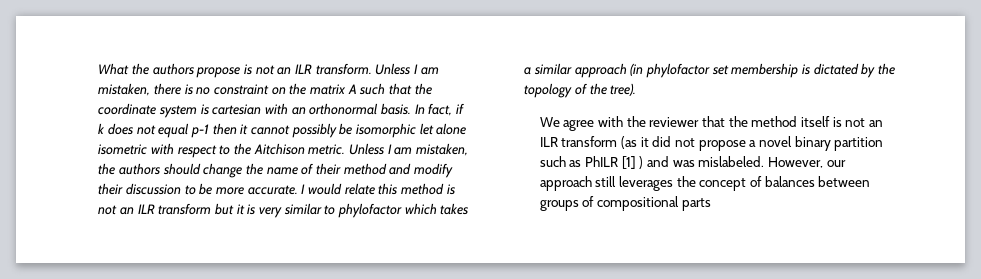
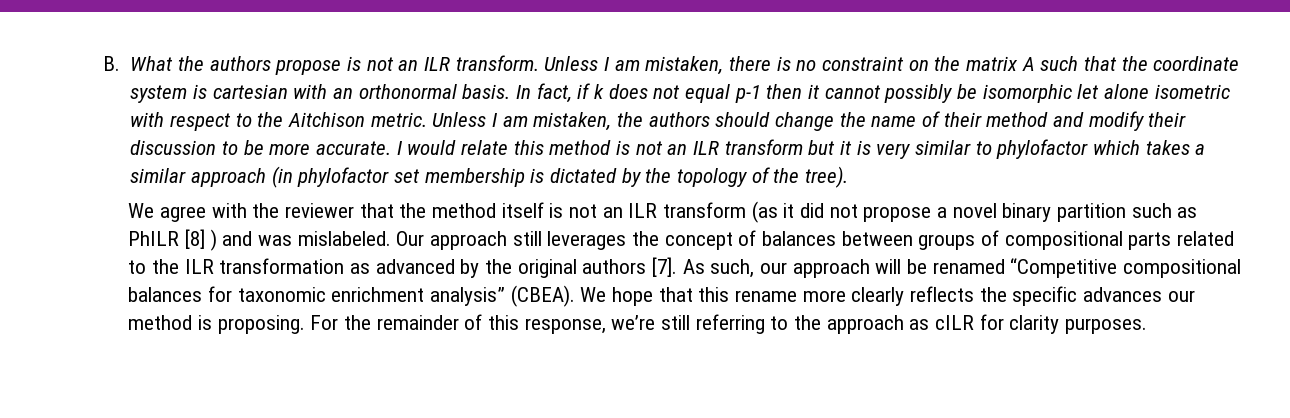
- What the authors propose is not an ILR transform.
+ B. What the authors propose is not an ILR transform.
- We agree with the reviewer that the method itself is not an ILR transform (as it did not propose a novel binary partition such as PhILR [1] ) and was mislabeled.
+ We agree with the reviewer that the method itself is not an ILR transform (as it did not propose a novel binary partition such as PhILR [8] ) and was mislabeled.
- However, our approach still leverages the concept of balances between groups of compositional parts
+ Our approach still leverages the concept of balances between groups of compositional parts related to the ILR transformation as advanced by the original authors [7]. As such, our approach will be renamed “Competitive compositional balances for taxonomic enrichment analysis” (CBEA). We hope that this rename more clearly reflects the specific advances our method is proposing. For the remainder of this response, we’re still referring to the approach as cILR for clarity purposes.

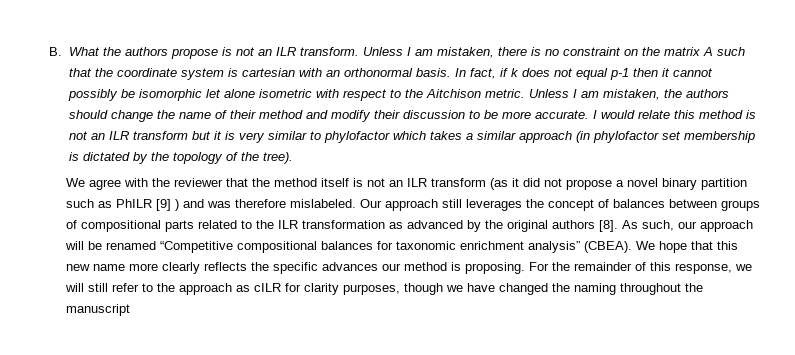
- We agree with the reviewer that the method itself is not an ILR transform (as it did not propose a novel binary partition such as PhILR [8] ) and was mislabeled.
+ We agree with the reviewer that the method itself is not an ILR transform (as it did not propose a novel binary partition such as PhILR [9] ) and was therefore mislabeled.
- Our approach still leverages the concept of balances between groups of compositional parts related to the ILR transformation as advanced by the original authors [7].
+ Our approach still leverages the concept of balances between groups of compositional parts related to the ILR transformation as advanced by the original authors [8].
- We hope that this rename more clearly reflects the specific advances our method is proposing.
+ We hope that this new name more clearly reflects the specific advances our method is proposing.
- For the remainder of this response, we’re still referring to the approach as cILR for clarity purposes.
+ For the remainder of this response, we will still refer to the approach as cILR for clarity purposes, though we have changed the naming throughout the manuscript

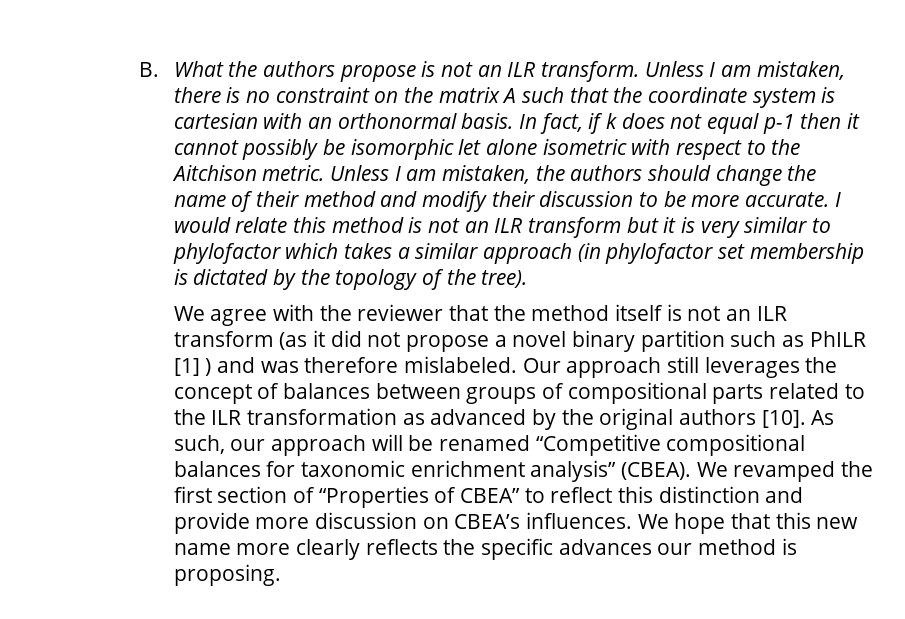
- We agree with the reviewer that the method itself is not an ILR transform (as it did not propose a novel binary partition such as PhILR [9] ) and was therefore mislabeled.
+ We agree with the reviewer that the method itself is not an ILR transform (as it did not propose a novel binary partition such as PhILR [1] ) and was therefore mislabeled.
- Our approach still leverages the concept of balances between groups of compositional parts related to the ILR transformation as advanced by the original authors [8].
+ Our approach still leverages the concept of balances between groups of compositional parts related to the ILR transformation as advanced by the original authors [10].
- We hope that this new name more clearly reflects the specific advances our method is proposing. For the remainder of this response, we will still refer to the approach as cILR for clarity purposes, though we have changed the naming throughout the manuscript
+ We revamped the first section of “Properties of CBEA” to reflect this distinction and provide more discussion on CBEA’s influences. We hope that this new name more clearly reflects the specific advances our method is proposing.

